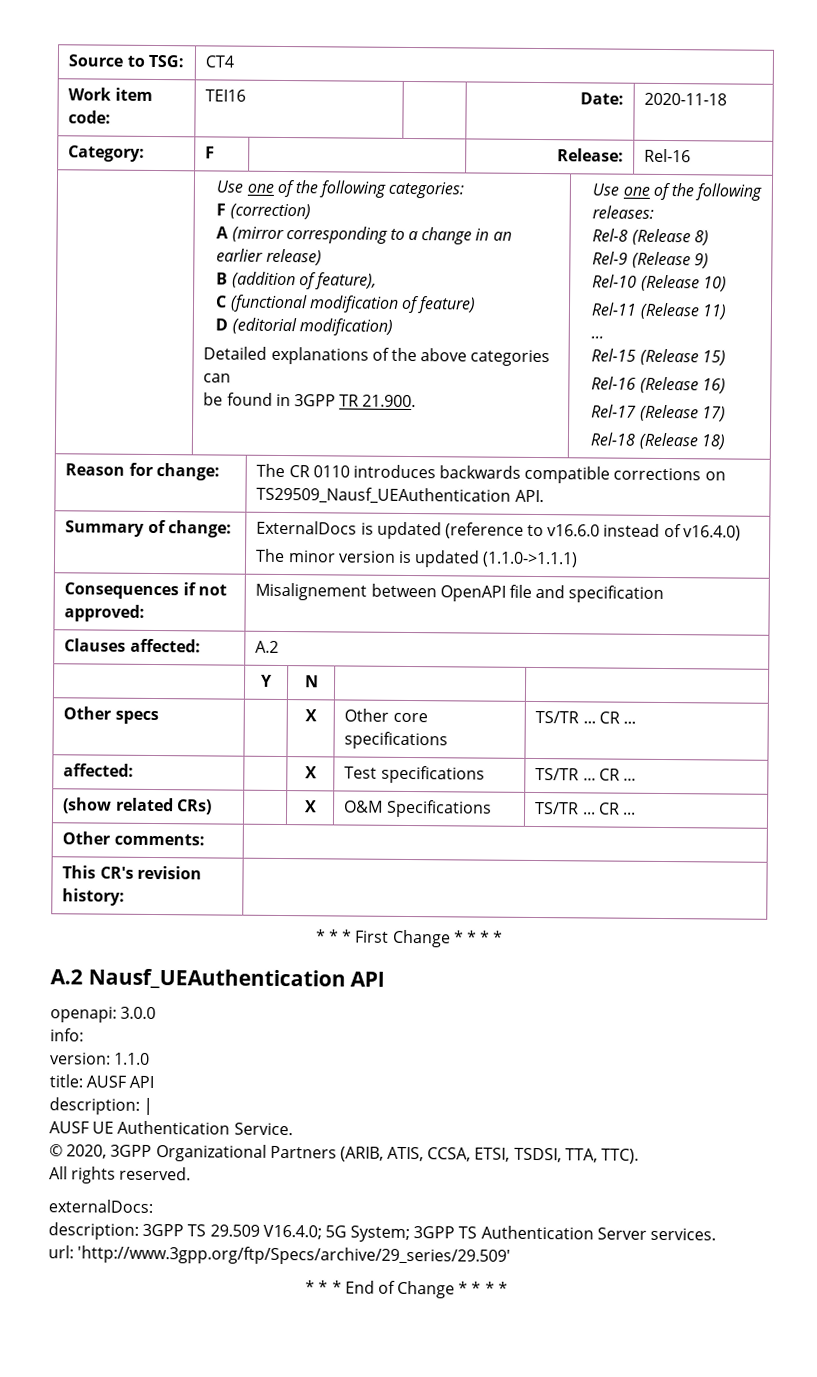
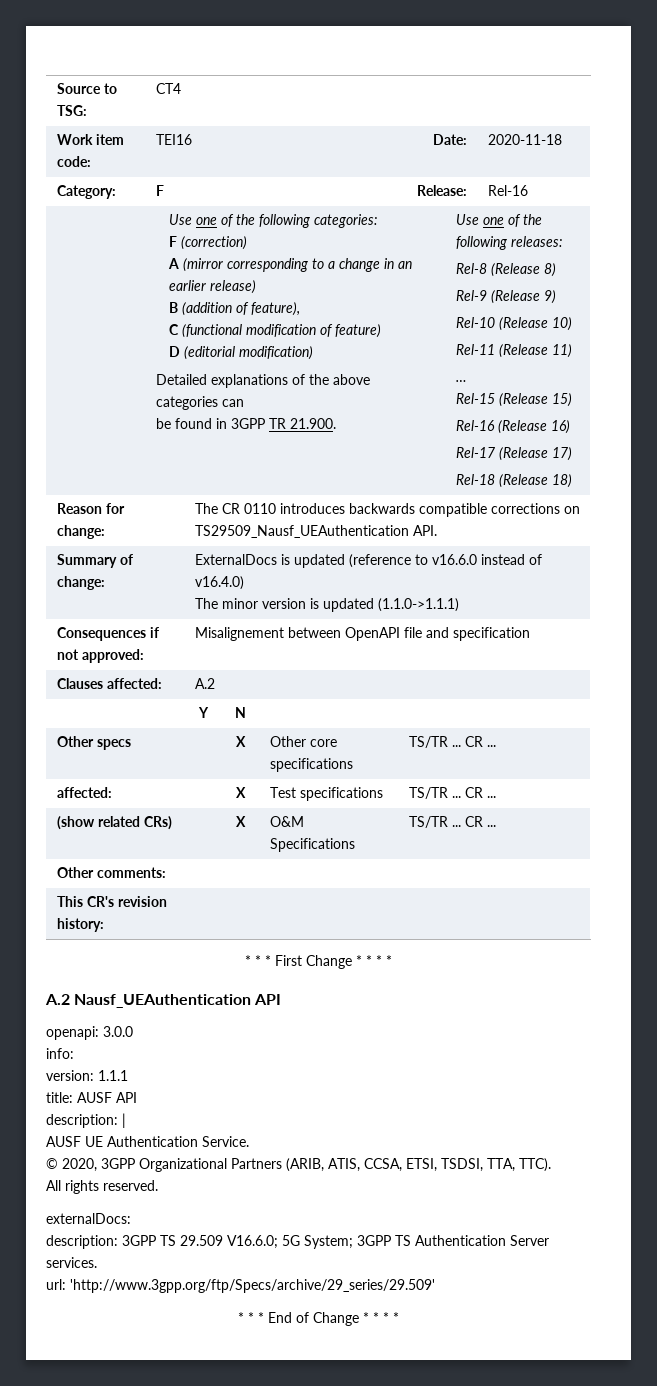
- version: 1.1.0
+ version: 1.1.1
- description: 3GPP TS 29.509 V16.4.0; 5G System; 3GPP TS Authentication Server services.
+ description: 3GPP TS 29.509 V16.6.0; 5G System; 3GPP TS Authentication Server services.

